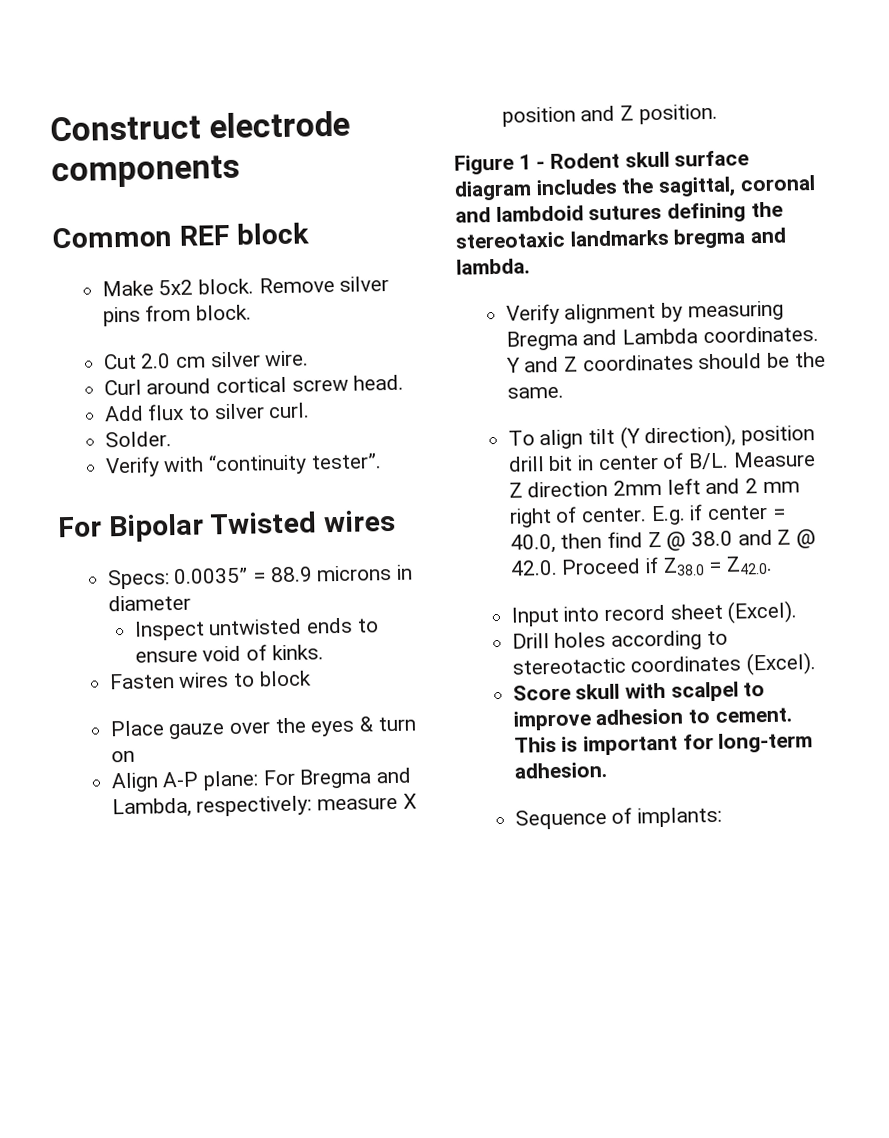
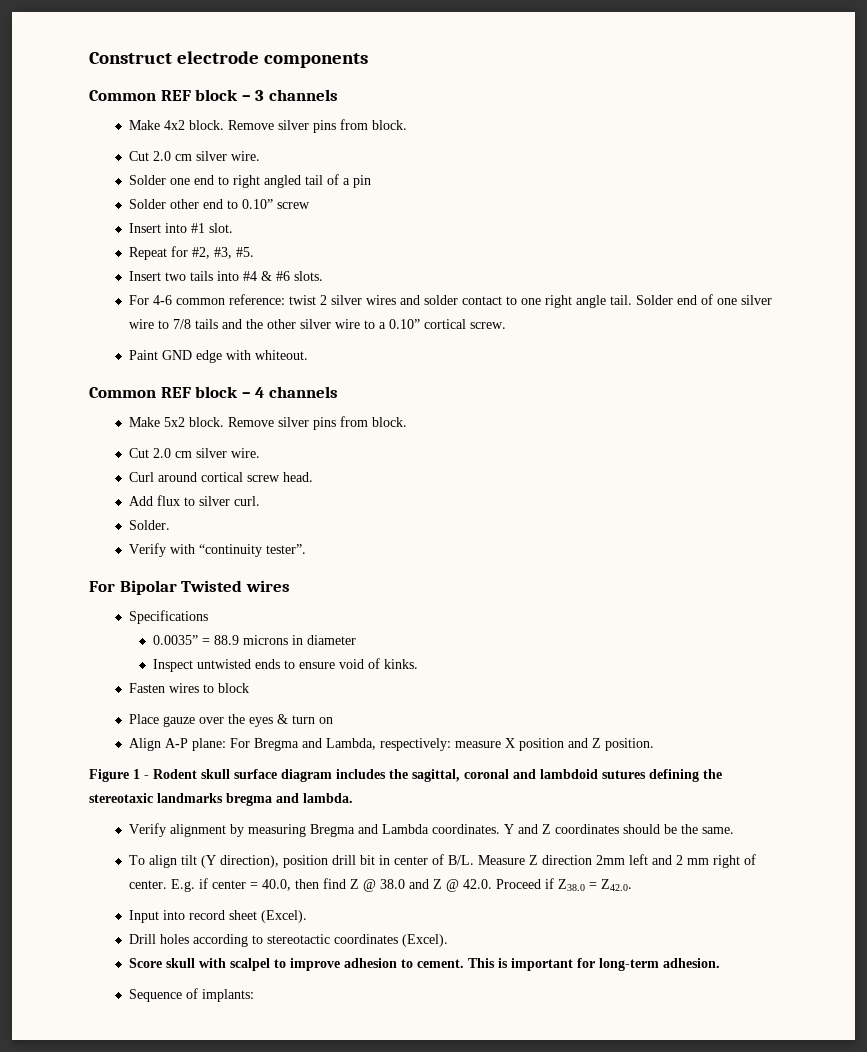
- Common REF block
+ Common REF block – 3 channels
+ Make 4x2 block. Remove silver pins from block.
+ Cut 2.0 cm silver wire.
+ Solder one end to right angled tail of a pin
+ Solder other end to 0.10” screw
+ Insert into #1 slot.
+ Repeat for #2, #3, #5.
+ Insert two tails into #4 & #6 slots.
+ For 4-6 common reference: twist 2 silver wires and solder contact to one right angle tail. Solder end of one silver wire to 7/8 tails and the other silver wire to a 0.10” cortical screw.
+ Paint GND edge with whiteout.
+ Common REF block – 4 channels
- Specs: 0.0035” = 88.9 microns in diameter
+ Specifications
+ 0.0035” = 88.9 microns in diameter

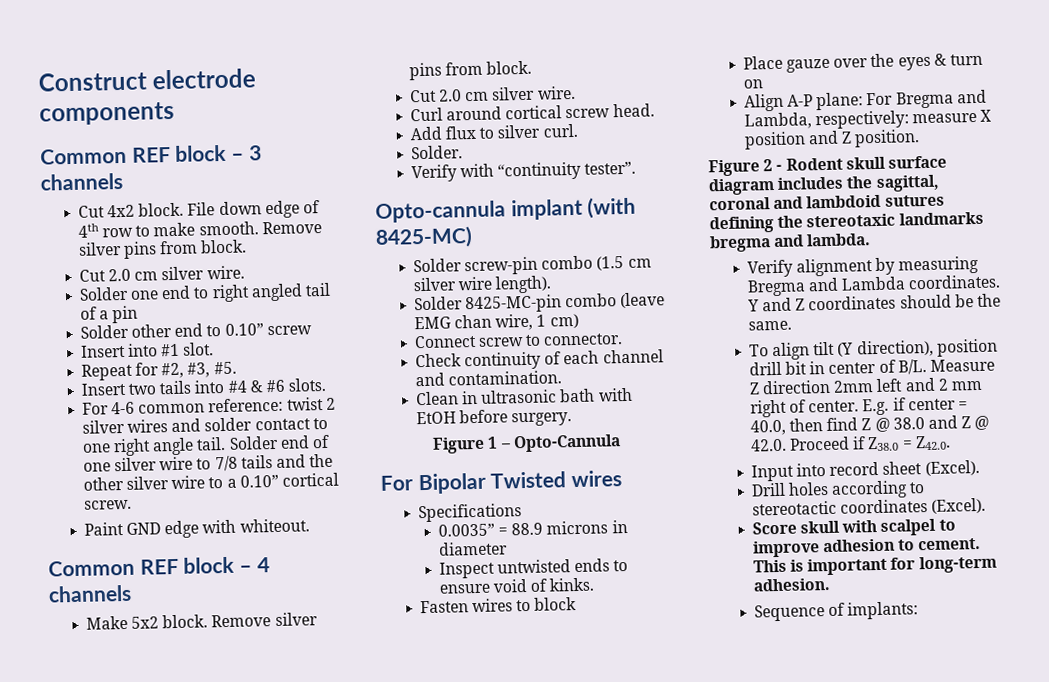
- Make 4x2 block.
+ Cut 4x2 block.
+ File down edge of 4th row to make smooth.
+ Opto-cannula implant (with 8425-MC)
+ Solder screw-pin combo (1.5 cm silver wire length).
+ Solder 8425-MC-pin combo (leave EMG chan wire, 1 cm)
+ Connect screw to connector.
+ Check continuity of each channel and contamination.
+ Clean in ultrasonic bath with EtOH before surgery.
+ Figure 1 – Opto-Cannula
- Figure 1 - Rodent skull surface diagram includes the sagittal, coronal and lambdoid sutures defining the stereotaxic landmarks bregma and lambda.
+ Figure 2 - Rodent skull surface diagram includes the sagittal, coronal and lambdoid sutures defining the stereotaxic landmarks bregma and lambda.

